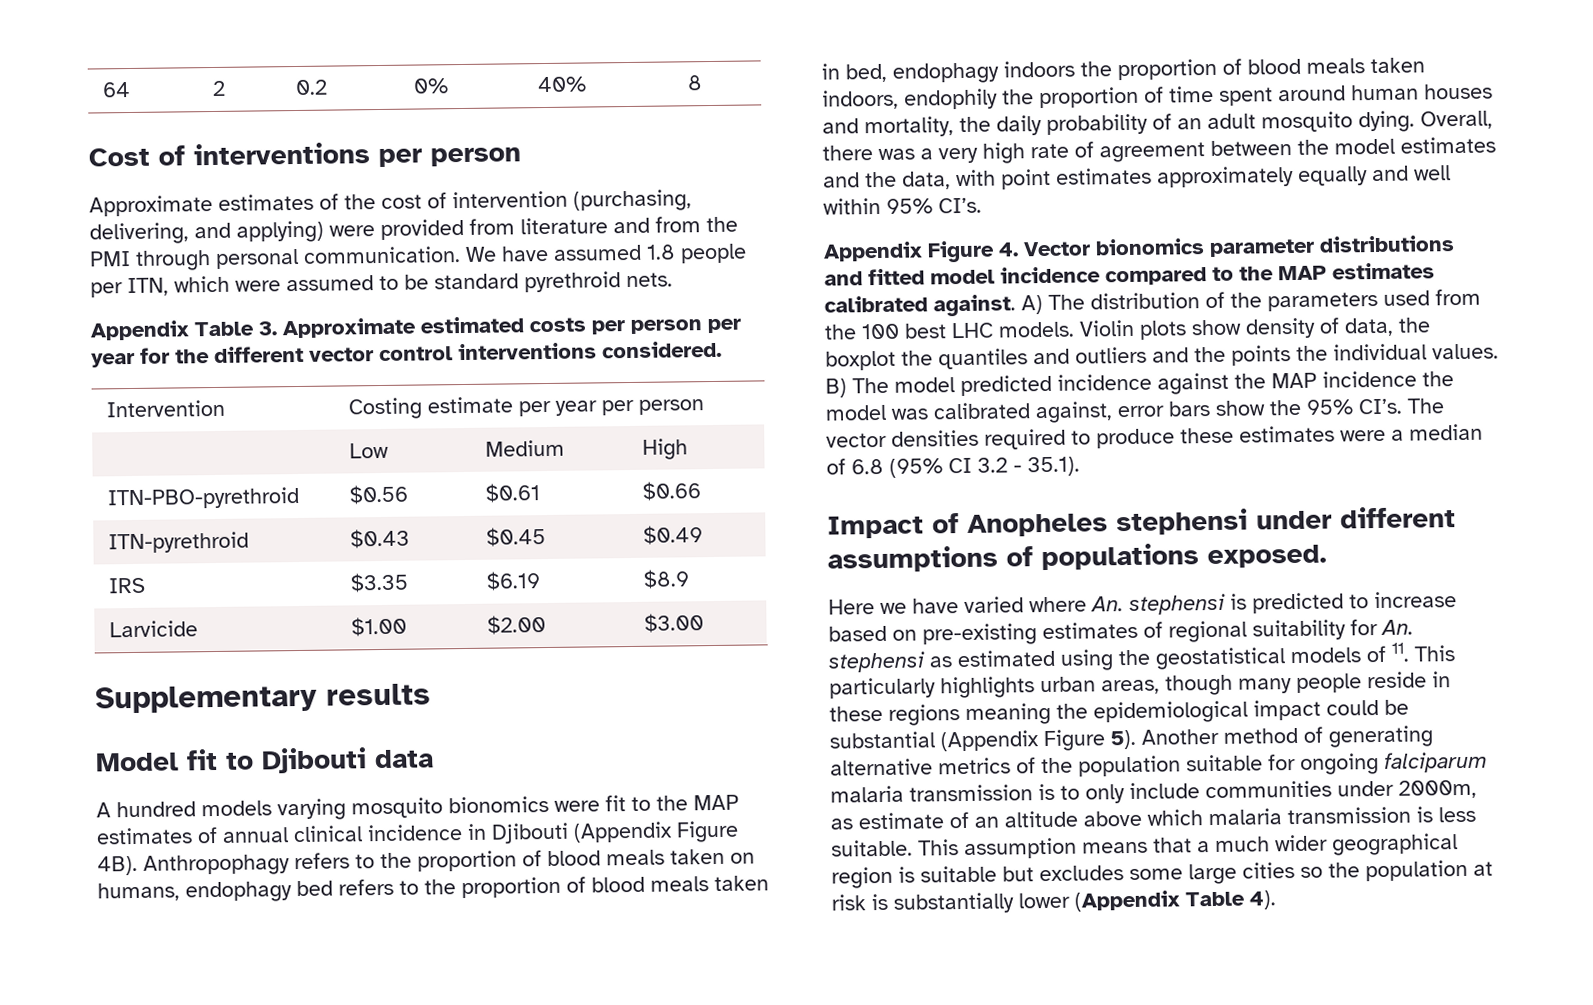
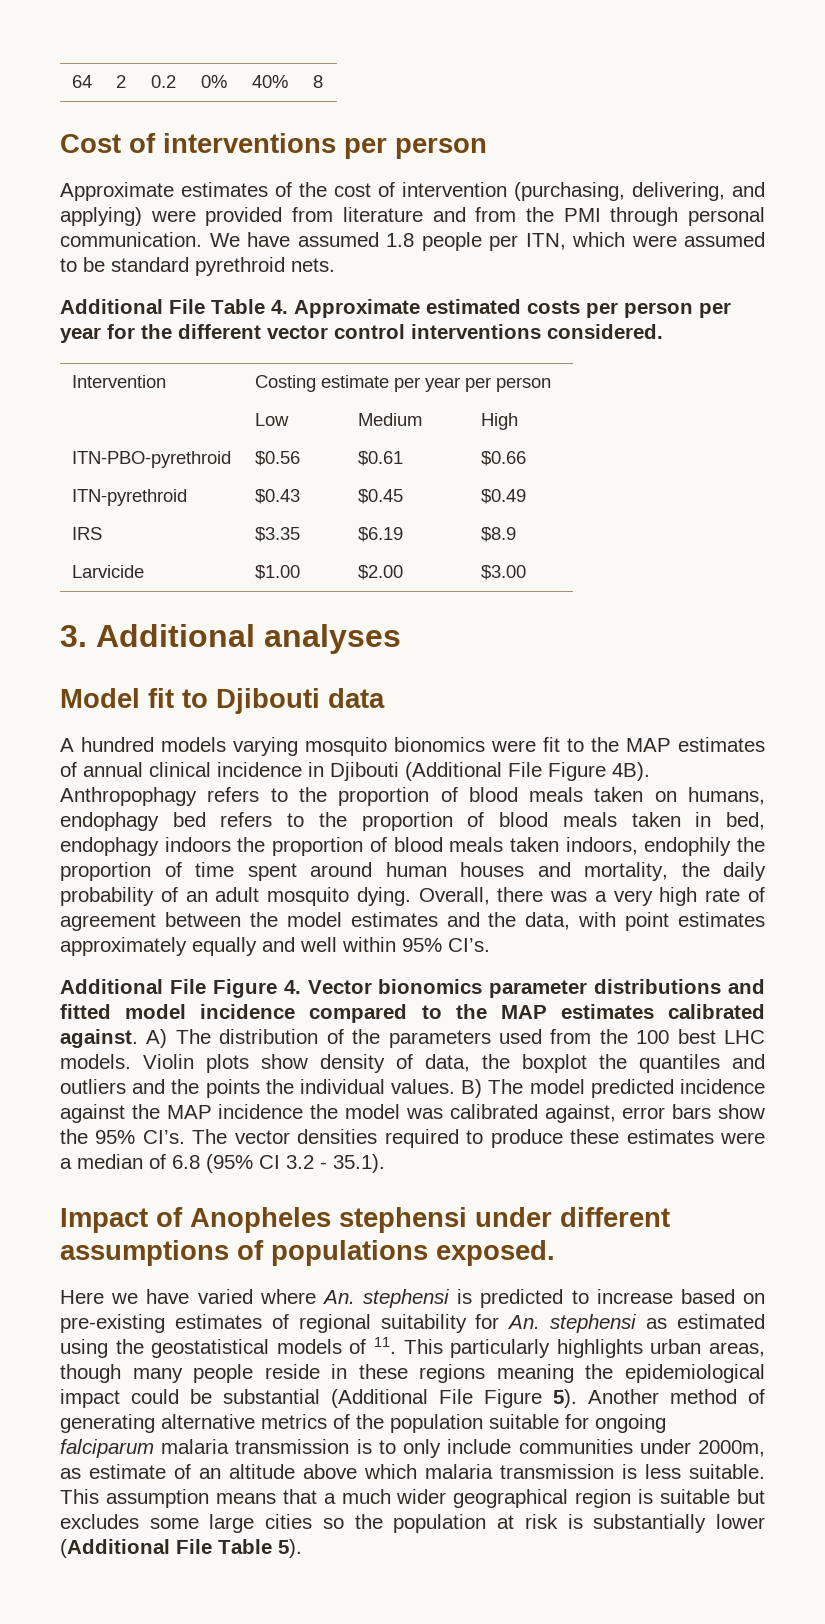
- Appendix Table 3. Approximate estimated costs per person per year for the different vector control interventions considered.
+ Additional File Table 4. Approximate estimated costs per person per year for the different vector control interventions considered.
- Supplementary results
+ 3. Additional analyses
- A hundred models varying mosquito bionomics were fit to the MAP estimates of annual clinical incidence in Djibouti (Appendix Figure 4B).
+ A hundred models varying mosquito bionomics were fit to the MAP estimates of annual clinical incidence in Djibouti (Additional File Figure 4B).
- Appendix Figure 4. Vector bionomics parameter distributions and fitted model incidence compared to the MAP estimates calibrated against.
+ Additional File Figure 4. Vector bionomics parameter distributions and fitted model incidence compared to the MAP estimates calibrated against.
- Here we have varied where An. stephensi is predicted to increase based on pre-existing estimates of regional suitability for An. stephensi as estimated using the geostatistical models of 11. This particularly highlights urban areas, though many people reside in these regions meaning the epidemiological impact could be substantial (Appendix Figure 5).
+ Here we have varied where An. stephensi is predicted to increase based on pre-existing estimates of regional suitability for An. stephensi as estimated using the geostatistical models of 11. This particularly highlights urban areas, though many people reside in these regions meaning the epidemiological impact could be substantial (Additional File Figure 5).
- This assumption means that a much wider geographical region is suitable but excludes some large cities so the population at risk is substantially lower (Appendix Table 4).
+ This assumption means that a much wider geographical region is suitable but excludes some large cities so the population at risk is substantially lower (Additional File Table 5).

